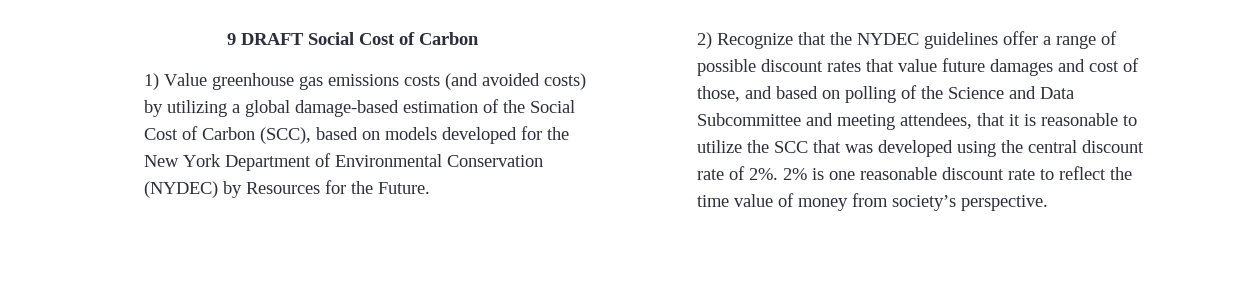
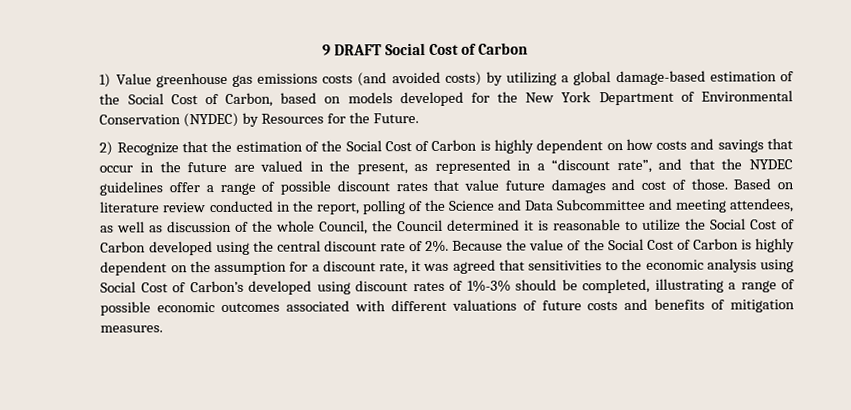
- 1) Value greenhouse gas emissions costs (and avoided costs) by utilizing a global damage-based estimation of the Social Cost of Carbon (SCC), based on models developed for the New York Department of Environmental Conservation (NYDEC) by Resources for the Future.
+ 1) Value greenhouse gas emissions costs (and avoided costs) by utilizing a global damage-based estimation of the Social Cost of Carbon, based on models developed for the New York Department of Environmental Conservation (NYDEC) by Resources for the Future.
- 2) Recognize that the NYDEC guidelines offer a range of possible discount rates that value future damages and cost of those, and based on polling of the Science and Data Subcommittee and meeting attendees, that it is reasonable to utilize the SCC that was developed using the central discount rate of 2%.
+ 2) Recognize that the estimation of the Social Cost of Carbon is highly dependent on how costs and savings that occur in the future are valued in the present, as represented in a “discount rate”, and that the NYDEC guidelines offer a range of possible discount rates that value future damages and cost of those. Based on literature review conducted in the report, polling of the Science and Data Subcommittee and meeting attendees, as well as discussion of the whole Council, the Council determined it is reasonable to utilize the Social Cost of Carbon developed using the central discount rate of 2%.
- 2% is one reasonable discount rate to reflect the time value of money from society’s perspective.
+ Because the value of the Social Cost of Carbon is highly dependent on the assumption for a discount rate, it was agreed that sensitivities to the economic analysis using Social Cost of Carbon’s developed using discount rates of 1%-3% should be completed, illustrating a range of possible economic outcomes associated with different valuations of future costs and benefits of mitigation measures.

